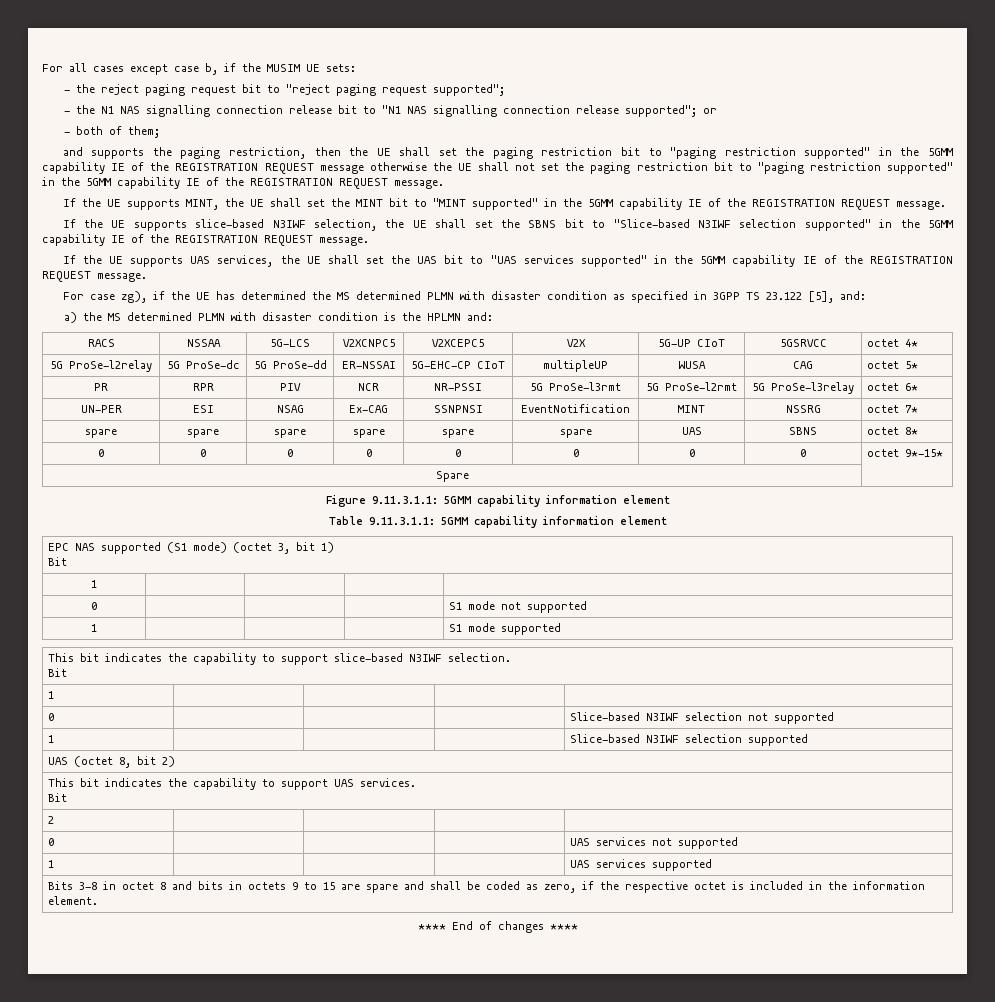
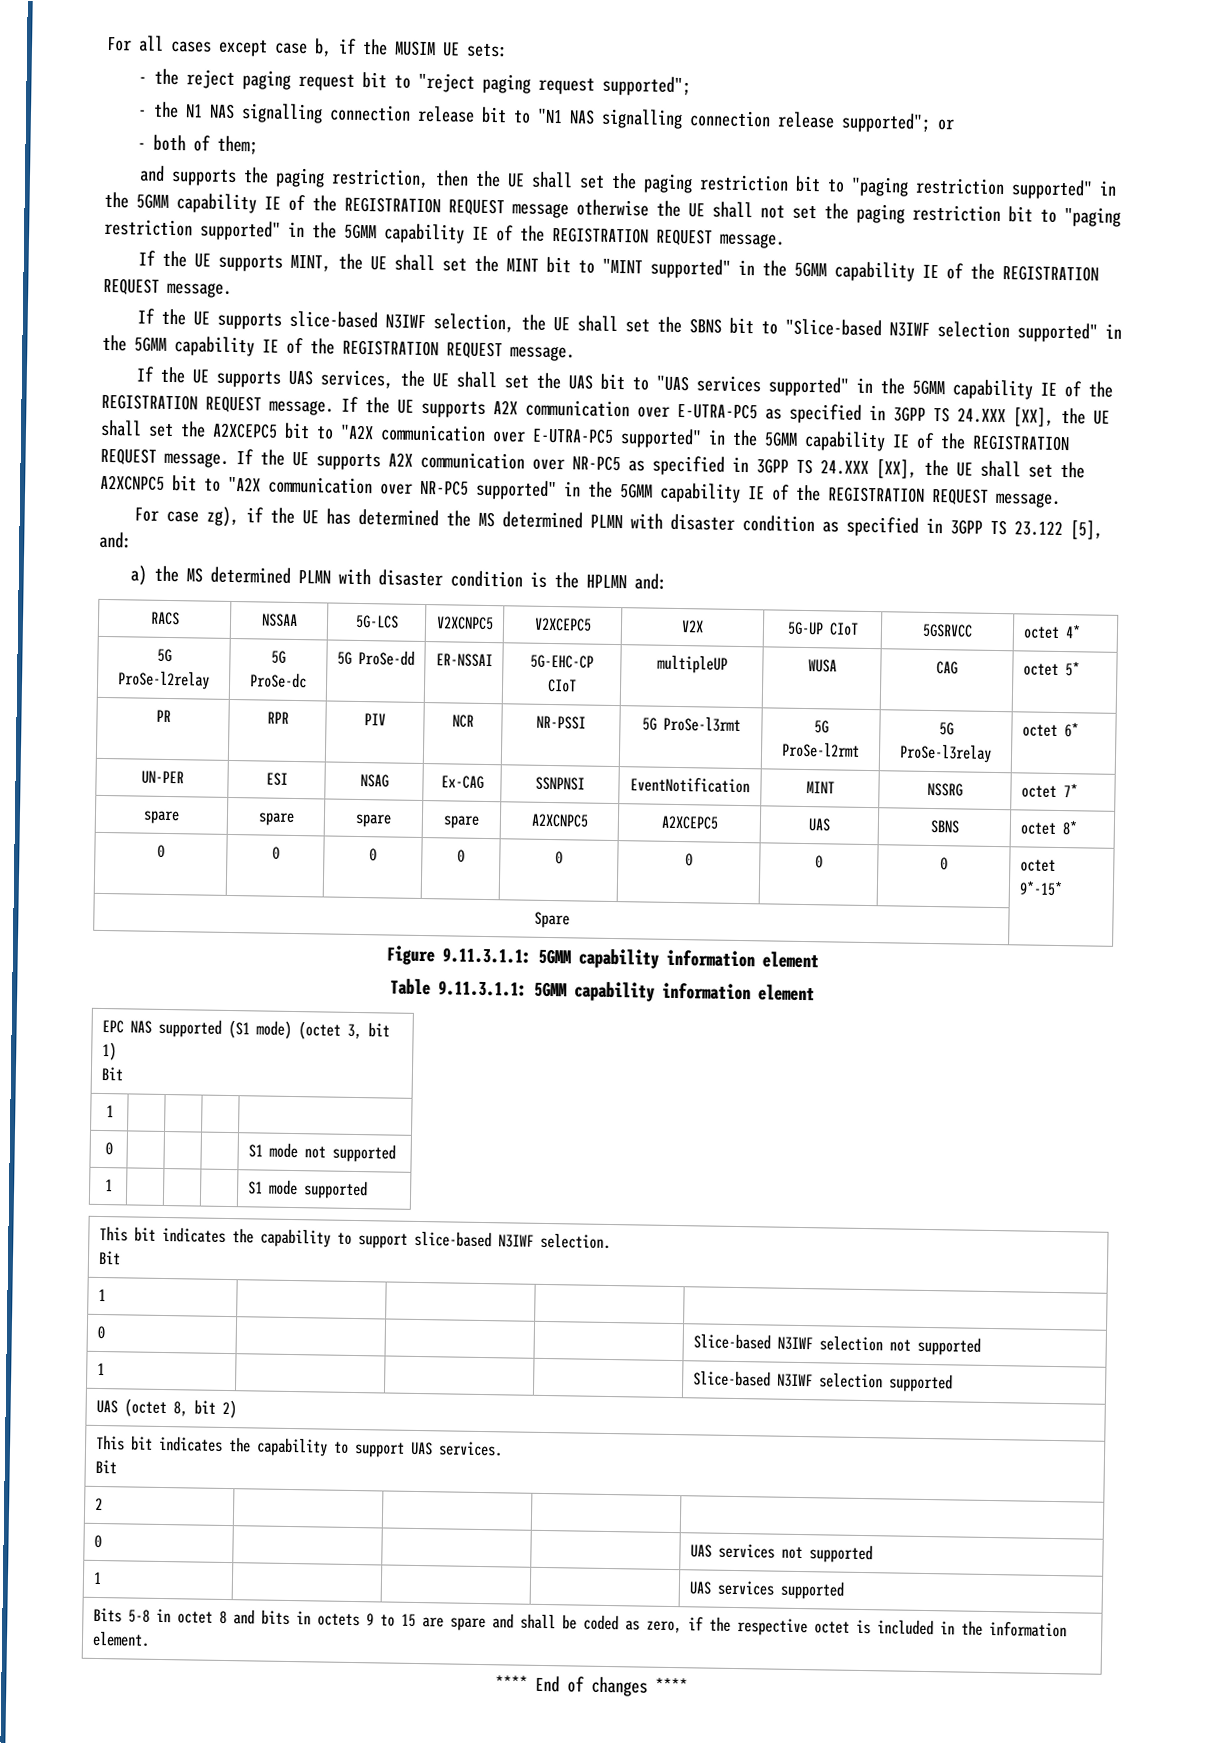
+ If the UE supports A2X communication over E-UTRA-PC5 as specified in 3GPP TS 24.XXX [XX], the UE shall set the A2XCEPC5 bit to "A2X communication over E-UTRA-PC5 supported" in the 5GMM capability IE of the REGISTRATION REQUEST message. If the UE supports A2X communication over NR-PC5 as specified in 3GPP TS 24.XXX [XX], the UE shall set the A2XCNPC5 bit to "A2X communication over NR-PC5 supported" in the 5GMM capability IE of the REGISTRATION REQUEST message.
- spare | spare | spare | spare | spare | spare | UAS | SBNS | octet 8*
+ spare | spare | spare | spare | A2XCNPC5 | A2XCEPC5 | UAS | SBNS | octet 8*
- Bits 3-8 in octet 8 and bits in octets 9 to 15 are spare and shall be coded as zero, if the respective octet is included in the information element.
+ Bits 5-8 in octet 8 and bits in octets 9 to 15 are spare and shall be coded as zero, if the respective octet is included in the information element.

